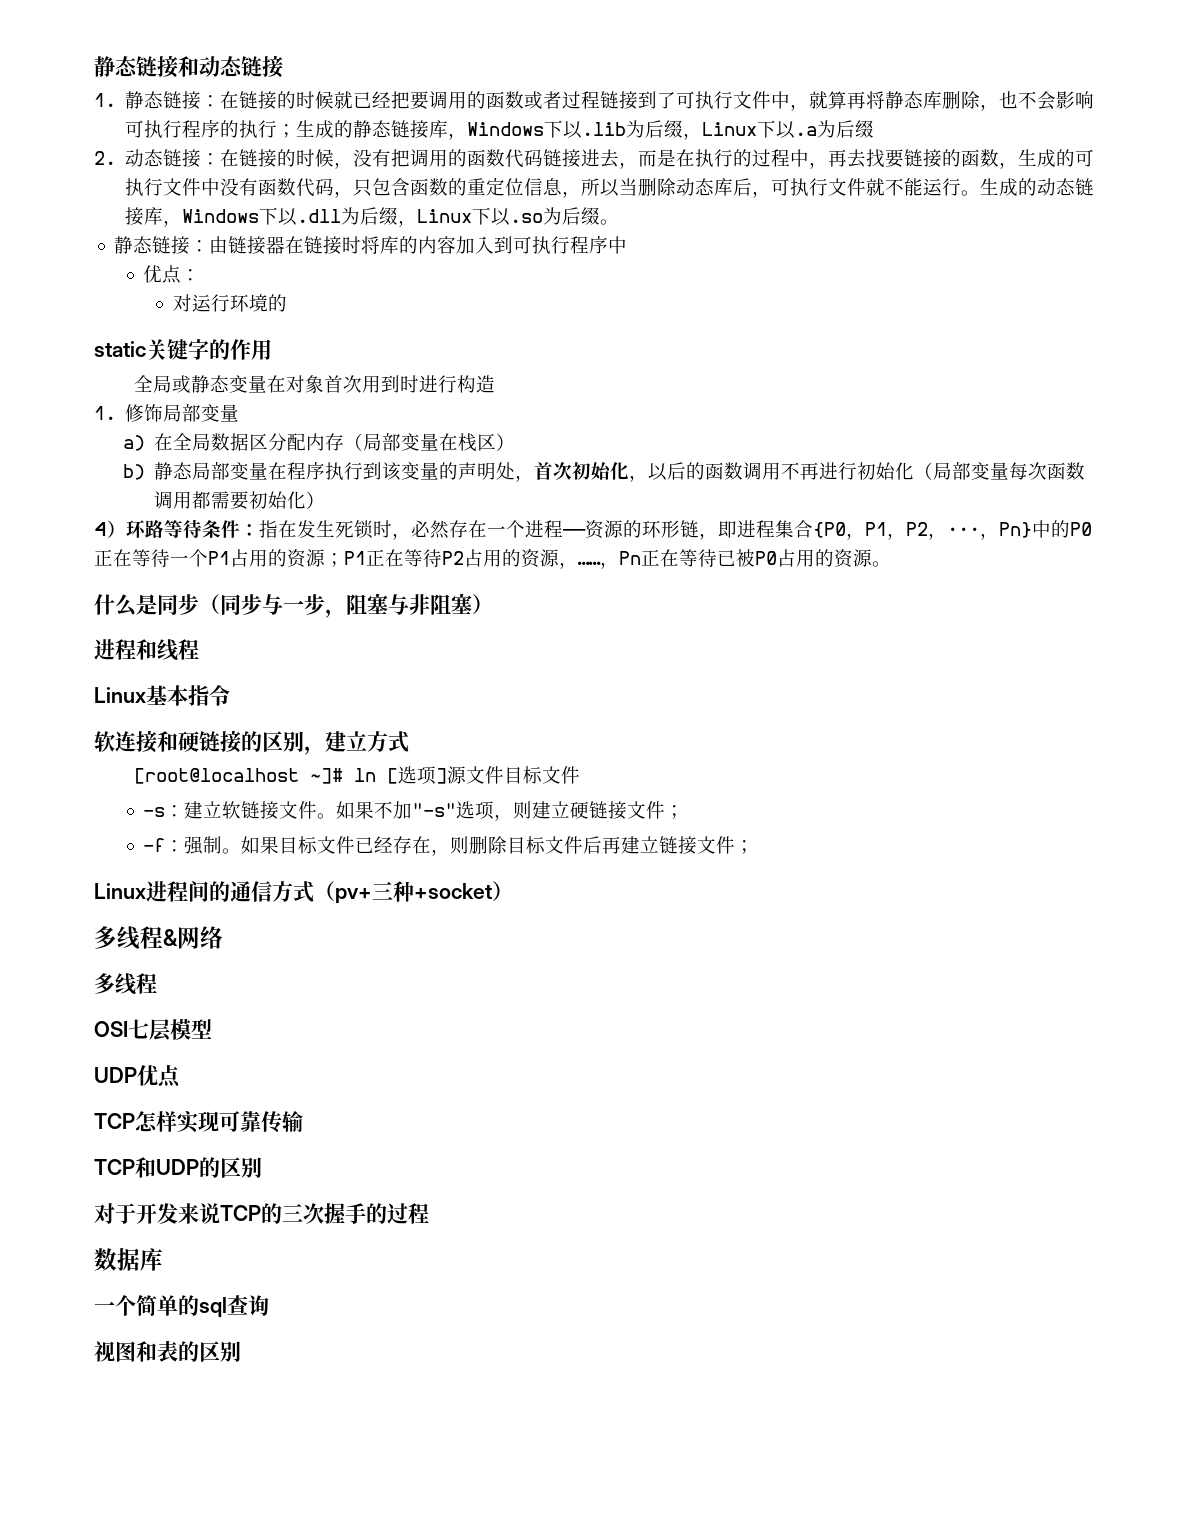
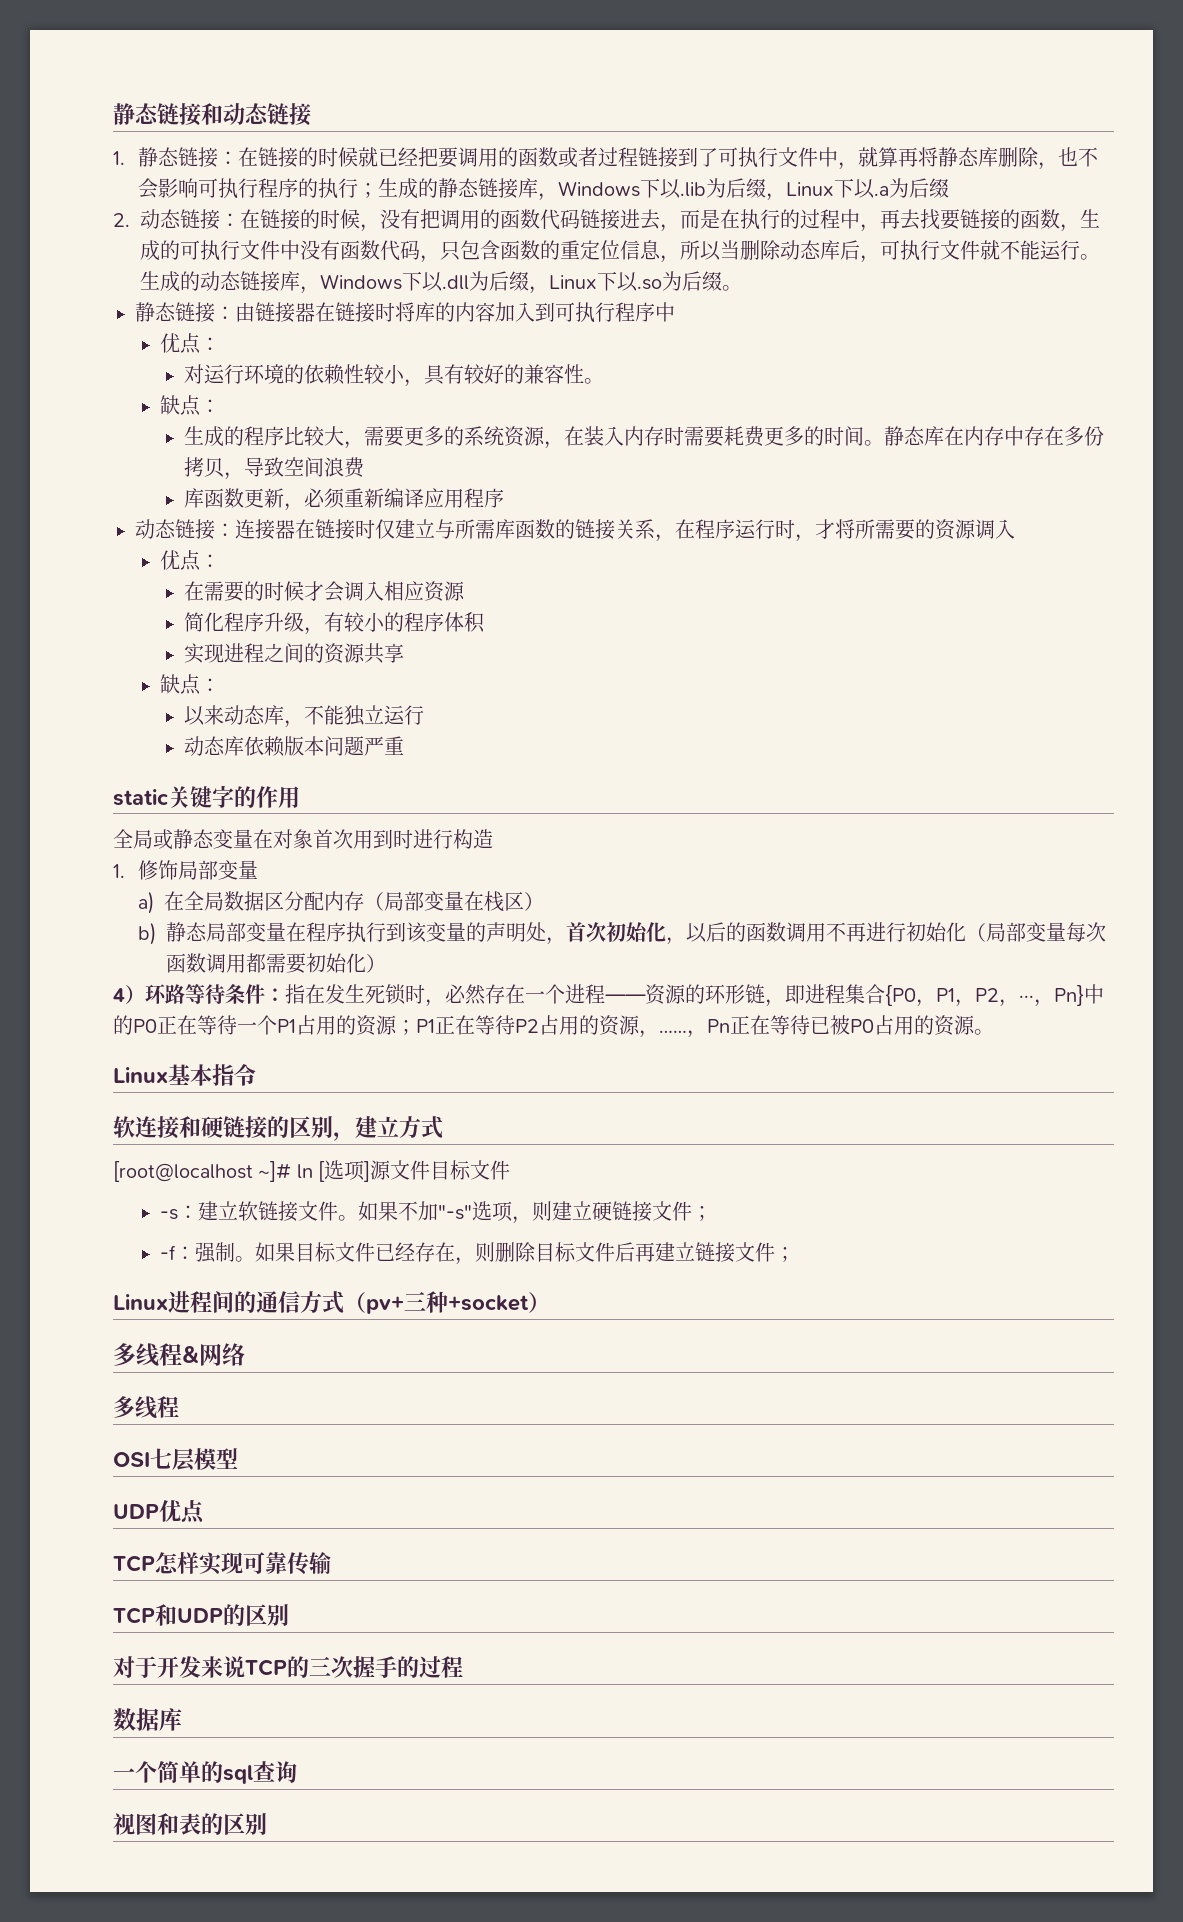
- 对运行环境的
+ 对运行环境的依赖性较小，具有较好的兼容性。
+ 缺点：
+ 生成的程序比较大，需要更多的系统资源，在装入内存时需要耗费更多的时间。静态库在内存中存在多份拷贝，导致空间浪费
+ 库函数更新，必须重新编译应用程序
+ 动态链接：连接器在链接时仅建立与所需库函数的链接关系，在程序运行时，才将所需要的资源调入
+ 优点：
+ 在需要的时候才会调入相应资源
+ 简化程序升级，有较小的程序体积
+ 实现进程之间的资源共享
+ 缺点：
+ 以来动态库，不能独立运行
+ 动态库依赖版本问题严重
- 什么是同步（同步与一步，阻塞与非阻塞）
- 进程和线程

